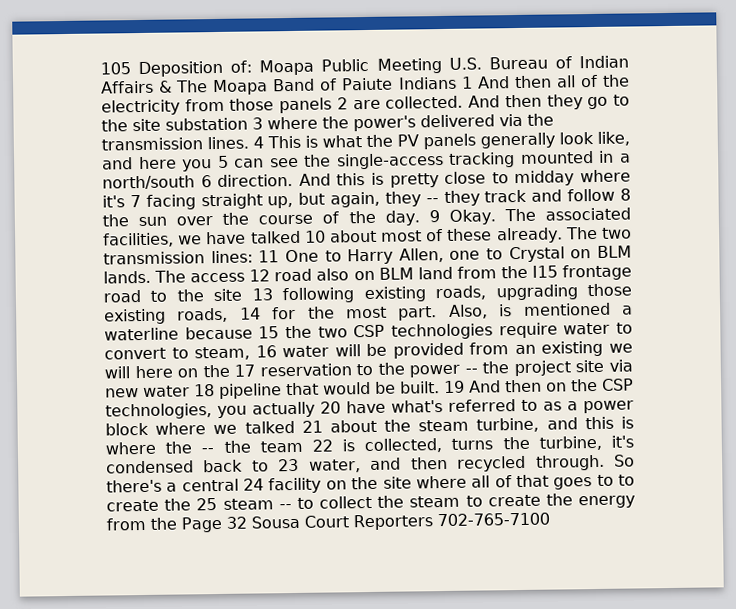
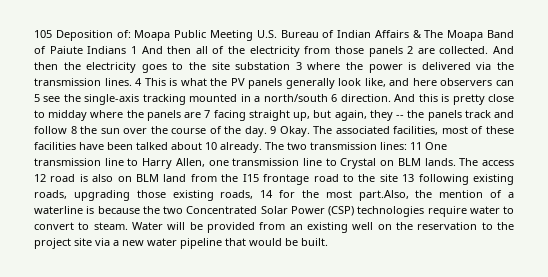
- And then they go to the site substation 3 where the power's delivered via the transmission lines.
+ And then the electricity goes to the site substation 3 where the power is delivered via the transmission lines.
- 4 This is what the PV panels generally look like, and here you 5 can see the single-access tracking mounted in a north/south 6 direction.
+ 4 This is what the PV panels generally look like, and here observers can 5 see the single-axis tracking mounted in a north/south 6 direction.
- And this is pretty close to midday where it's 7 facing straight up, but again, they -- they track and follow 8 the sun over the course of the day.
+ And this is pretty close to midday where the panels are 7 facing straight up, but again, they -- the panels track and follow 8 the sun over the course of the day.
- The associated facilities, we have talked 10 about most of these already.
+ The associated facilities, most of these facilities have been talked about 10 already.
- The two transmission lines: 11 One to Harry Allen, one to Crystal on BLM lands.
+ The two transmission lines: 11 One transmission line to Harry Allen, one transmission line to Crystal on BLM lands.
- The access 12 road also on BLM land from the I15 frontage road to the site 13 following existing roads, upgrading those existing roads, 14 for the most part. Also, is mentioned a waterline because 15 the two CSP technologies require water to convert to steam, 16 water will be provided from an existing we will here on the 17 reservation to the power -- the project site via new water 18 pipeline that would be built. 19 And then on the CSP technologies, you actually 20 have what's referred to as a power block where we talked 21 about the steam turbine, and this is where the -- the team 22 is collected, turns the turbine, it's condensed back to 23 water, and then recycled through. So there's a central 24 facility on the site where all of that goes to to create the 25 steam -- to collect the steam to create the energy from the Page 32 Sousa Court Reporters 702-765-7100
+ The access 12 road is also on BLM land from the I15 frontage road to the site 13 following existing roads, upgrading those existing roads, 14 for the most part.Also, the mention of a waterline is because the two Concentrated Solar Power (CSP) technologies require water to convert to steam. Water will be provided from an existing well on the reservation to the project site via a new water pipeline that would be built.

